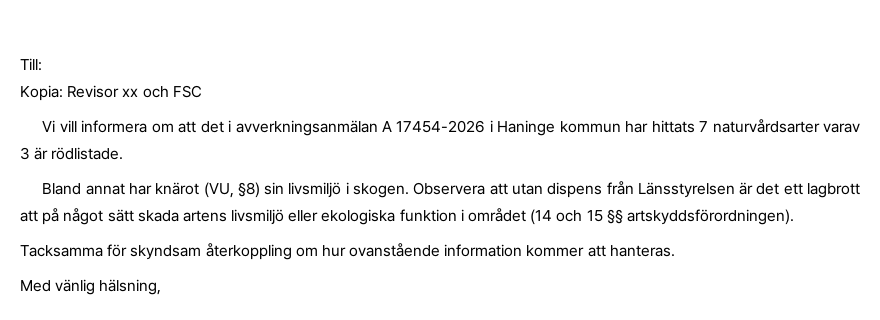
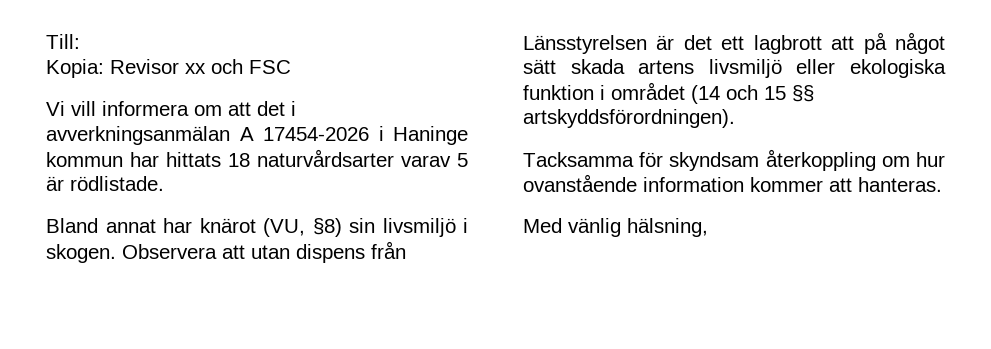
- Vi vill informera om att det i avverkningsanmälan A 17454-2026 i Haninge kommun har hittats 7 naturvårdsarter varav 3 är rödlistade.
+ Vi vill informera om att det i avverkningsanmälan A 17454-2026 i Haninge kommun har hittats 18 naturvårdsarter varav 5 är rödlistade.

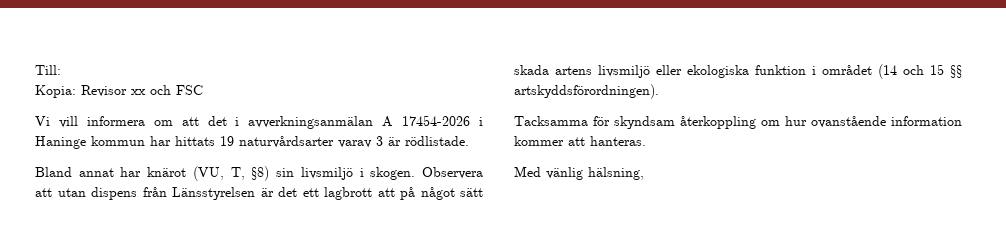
- Vi vill informera om att det i avverkningsanmälan A 17454-2026 i Haninge kommun har hittats 18 naturvårdsarter varav 5 är rödlistade.
+ Vi vill informera om att det i avverkningsanmälan A 17454-2026 i Haninge kommun har hittats 19 naturvårdsarter varav 3 är rödlistade.
- Bland annat har knärot (VU, §8) sin livsmiljö i skogen.
+ Bland annat har knärot (VU, T, §8) sin livsmiljö i skogen.

